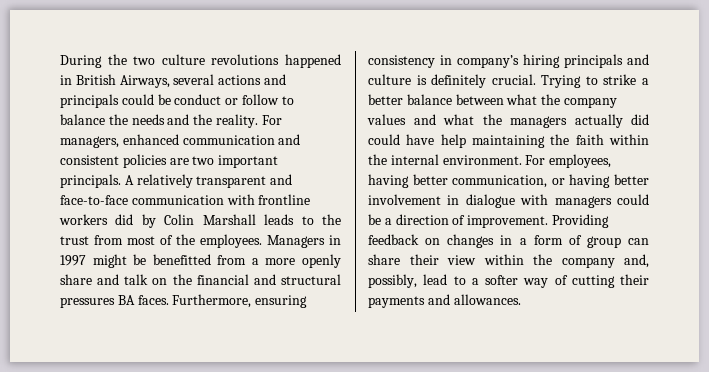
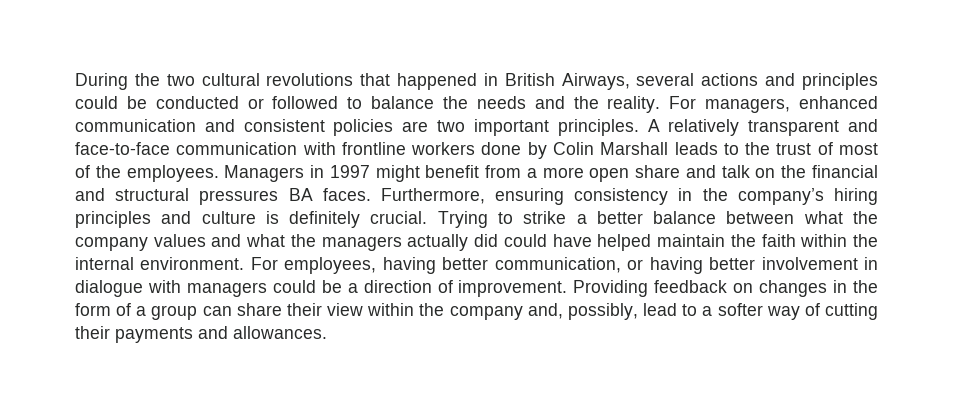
- During the two culture revolutions happened in British Airways, several actions and principals could be conduct or follow to balance the needs and the reality.
+ During the two cultural revolutions that happened in British Airways, several actions and principles could be conducted or followed to balance the needs and the reality.
- For managers, enhanced communication and consistent policies are two important principals.
+ For managers, enhanced communication and consistent policies are two important principles.
- A relatively transparent and face-to-face communication with frontline workers did by Colin Marshall leads to the trust from most of the employees.
+ A relatively transparent and face-to-face communication with frontline workers done by Colin Marshall leads to the trust of most of the employees.
- Managers in 1997 might be benefitted from a more openly share and talk on the financial and structural pressures BA faces.
+ Managers in 1997 might benefit from a more open share and talk on the financial and structural pressures BA faces.
- Furthermore, ensuring consistency in company’s hiring principals and culture is definitely crucial.
+ Furthermore, ensuring consistency in the company’s hiring principles and culture is definitely crucial.
- Trying to strike a better balance between what the company values and what the managers actually did could have help maintaining the faith within the internal environment.
+ Trying to strike a better balance between what the company values and what the managers actually did could have helped maintain the faith within the internal environment.
- Providing feedback on changes in a form of group can share their view within the company and, possibly, lead to a softer way of cutting their payments and allowances.
+ Providing feedback on changes in the form of a group can share their view within the company and, possibly, lead to a softer way of cutting their payments and allowances.

